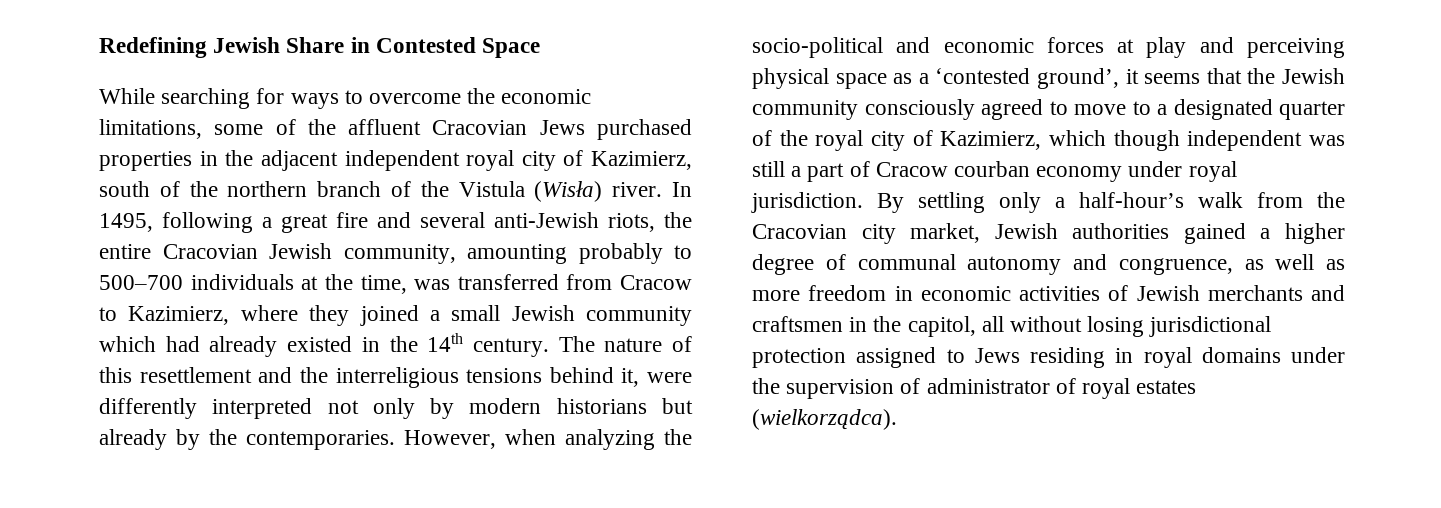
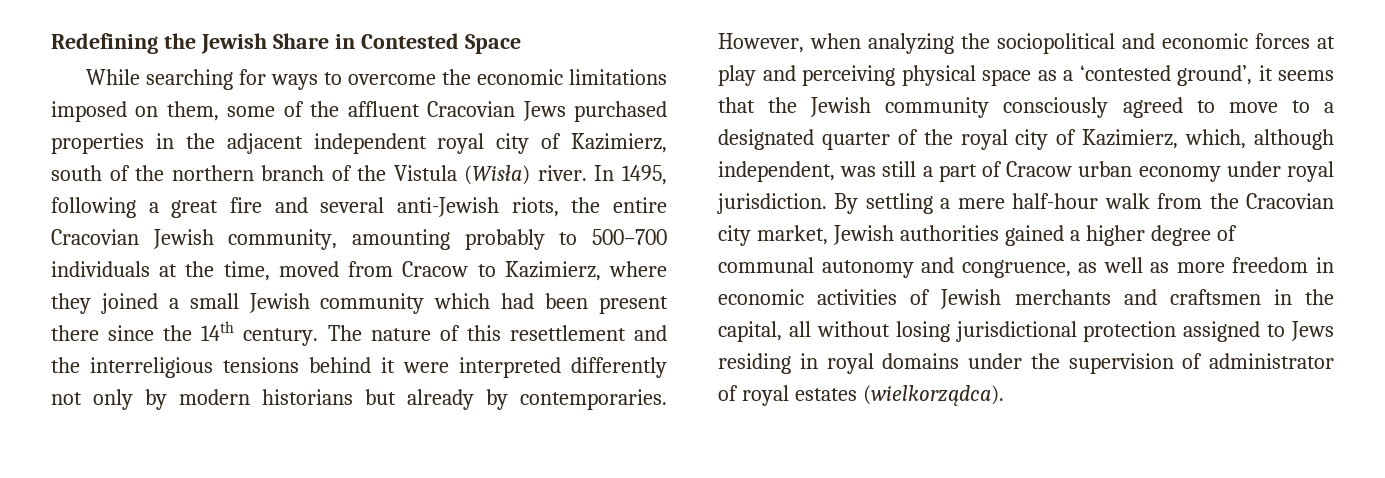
- Redefining Jewish Share in Contested Space
+ Redefining the Jewish Share in Contested Space
- While searching for ways to overcome the economic limitations, some of the affluent Cracovian Jews purchased properties in the adjacent independent royal city of Kazimierz, south of the northern branch of the Vistula (Wisła) river.
+ While searching for ways to overcome the economic limitations imposed on them, some of the affluent Cracovian Jews purchased properties in the adjacent independent royal city of Kazimierz, south of the northern branch of the Vistula (Wisła) river.
- In 1495, following a great fire and several anti-Jewish riots, the entire Cracovian Jewish community, amounting probably to 500–700 individuals at the time, was transferred from Cracow to Kazimierz, where they joined a small Jewish community which had already existed in the 14th century.
+ In 1495, following a great fire and several anti-Jewish riots, the entire Cracovian Jewish community, amounting probably to 500–700 individuals at the time, moved from Cracow to Kazimierz, where they joined a small Jewish community which had been present there since the 14th century.
- The nature of this resettlement and the interreligious tensions behind it, were differently interpreted not only by modern historians but already by the contemporaries.
+ The nature of this resettlement and the interreligious tensions behind it were interpreted differently not only by modern historians but already by contemporaries.
- However, when analyzing the socio-political and economic forces at play and perceiving physical space as a ‘contested ground’, it seems that the Jewish community consciously agreed to move to a designated quarter of the royal city of Kazimierz, which though independent was still a part of Cracow courban economy under royal jurisdiction.
+ However, when analyzing the sociopolitical and economic forces at play and perceiving physical space as a ‘contested ground’, it seems that the Jewish community consciously agreed to move to a designated quarter of the royal city of Kazimierz, which, although independent, was still a part of Cracow urban economy under royal jurisdiction.
- By settling only a half-hour’s walk from the Cracovian city market, Jewish authorities gained a higher degree of communal autonomy and congruence, as well as more freedom in economic activities of Jewish merchants and craftsmen in the capitol, all without losing jurisdictional protection assigned to Jews residing in royal domains under the supervision of administrator of royal estates (wielkorządca).
+ By settling a mere half-hour walk from the Cracovian city market, Jewish authorities gained a higher degree of communal autonomy and congruence, as well as more freedom in economic activities of Jewish merchants and craftsmen in the capital, all without losing jurisdictional protection assigned to Jews residing in royal domains under the supervision of administrator of royal estates (wielkorządca).

